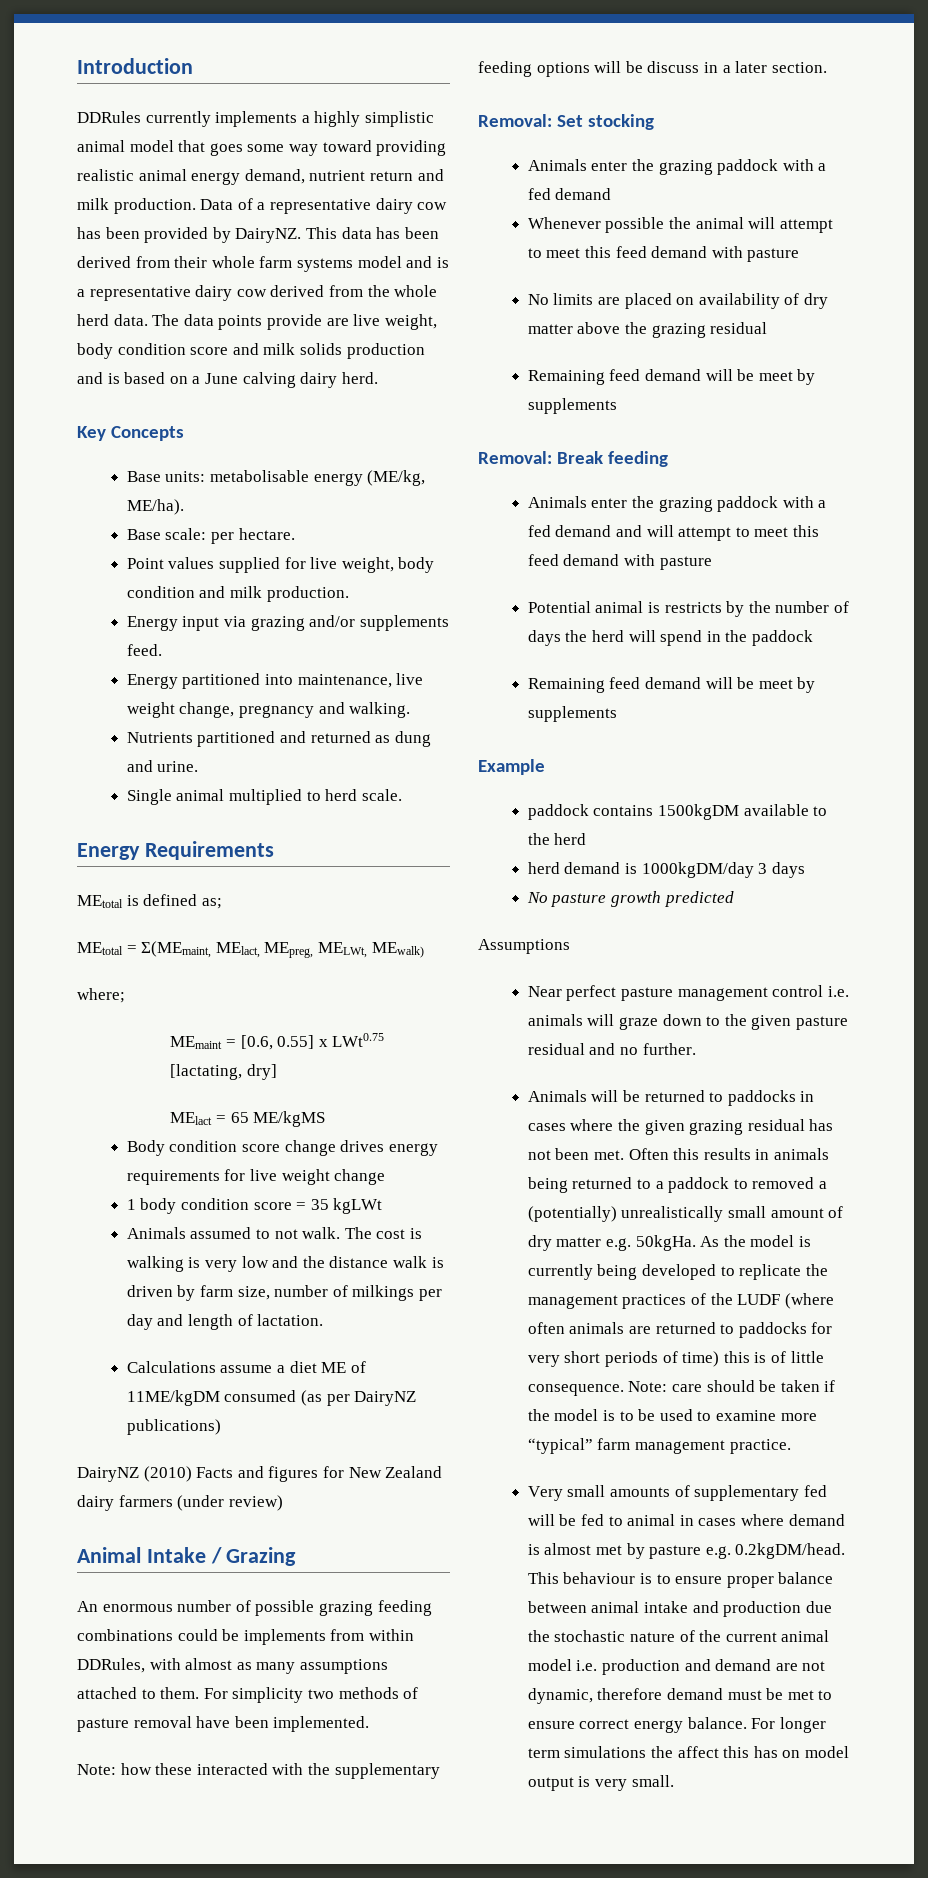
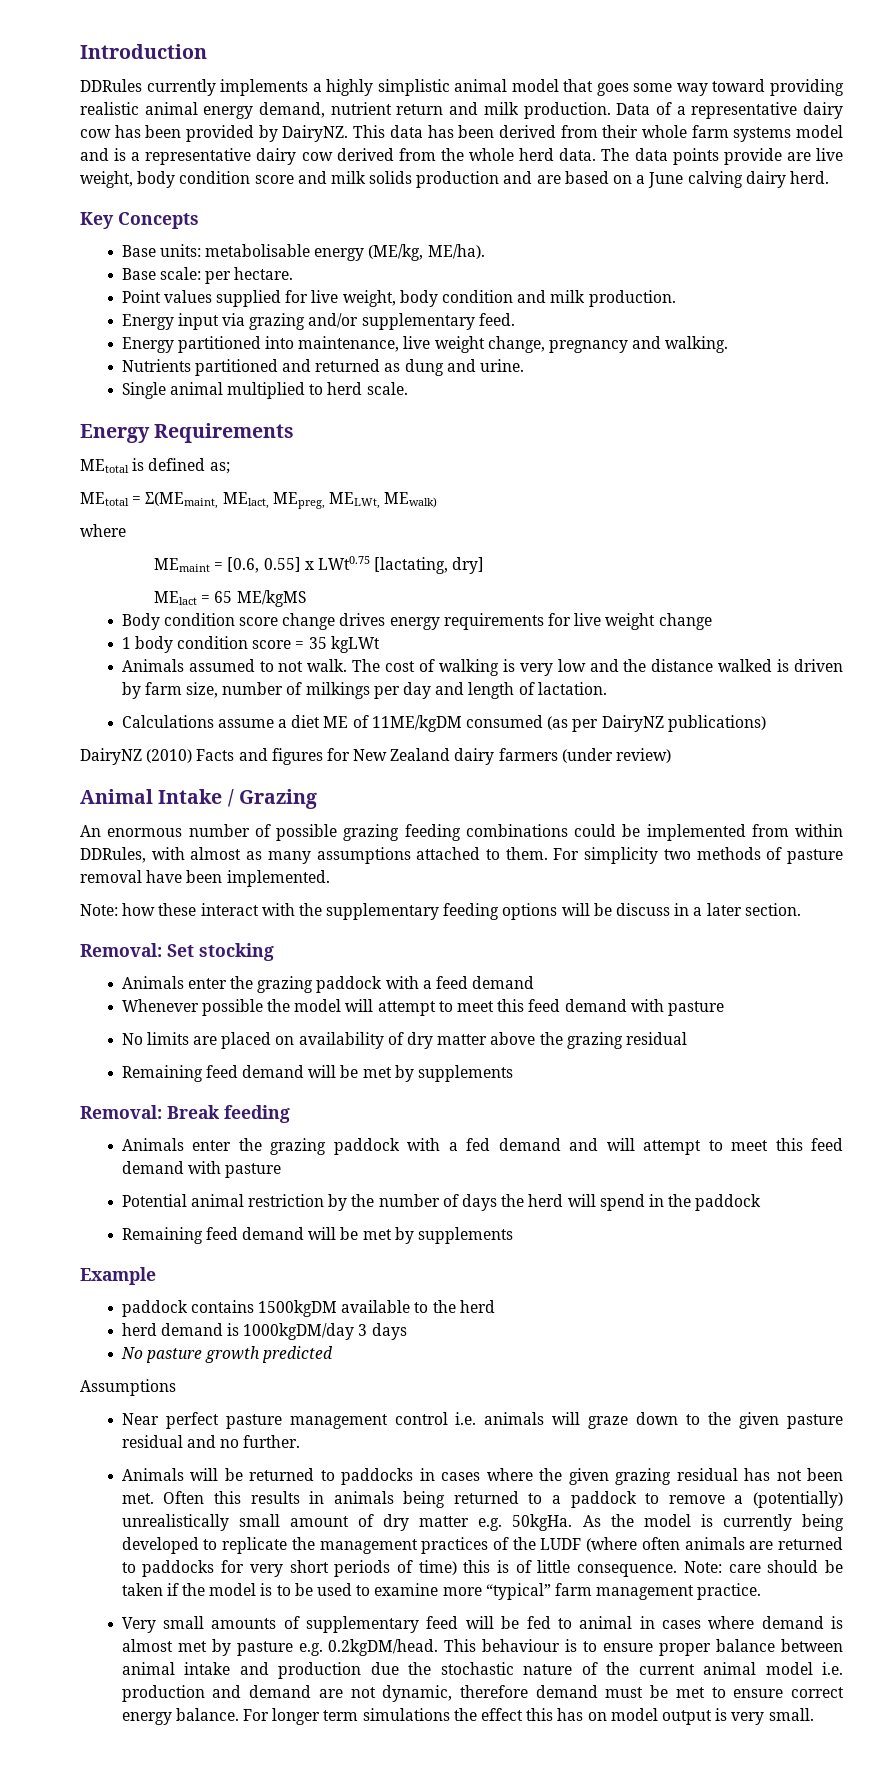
- The data points provide are live weight, body condition score and milk solids production and is based on a June calving dairy herd.
+ The data points provide are live weight, body condition score and milk solids production and are based on a June calving dairy herd.
- Energy input via grazing and/or supplements feed.
+ Energy input via grazing and/or supplementary feed.
  MEtotal = Σ(MEmaint, MElact, MEpreg, MELWt, MEwalk)
- where;
+ where
- The cost is walking is very low and the distance walk is driven by farm size, number of milkings per day and length of lactation.
+ The cost of walking is very low and the distance walked is driven by farm size, number of milkings per day and length of lactation.
- An enormous number of possible grazing feeding combinations could be implements from within DDRules, with almost as many assumptions attached to them.
+ An enormous number of possible grazing feeding combinations could be implemented from within DDRules, with almost as many assumptions attached to them.
- Note: how these interacted with the supplementary feeding options will be discuss in a later section.
+ Note: how these interact with the supplementary feeding options will be discuss in a later section.
  Removal: Set stocking
- Animals enter the grazing paddock with a fed demand
+ Animals enter the grazing paddock with a feed demand
- Whenever possible the animal will attempt to meet this feed demand with pasture
+ Whenever possible the model will attempt to meet this feed demand with pasture
  No limits are placed on availability of dry matter above the grazing residual
- Remaining feed demand will be meet by supplements
+ Remaining feed demand will be met by supplements
- Potential animal is restricts by the number of days the herd will spend in the paddock
- Remaining feed demand will be meet by supplements
+ Potential animal restriction by the number of days the herd will spend in the paddock
+ Remaining feed demand will be met by supplements
- Often this results in animals being returned to a paddock to removed a (potentially) unrealistically small amount of dry matter e.g. 50kgHa.
+ Often this results in animals being returned to a paddock to remove a (potentially) unrealistically small amount of dry matter e.g. 50kgHa.
- Very small amounts of supplementary fed will be fed to animal in cases where demand is almost met by pasture e.g. 0.2kgDM/head. This behaviour is to ensure proper balance between animal intake and production due the stochastic nature of the current animal model i.e. production and demand are not dynamic, therefore demand must be met to ensure correct energy balance.
+ Very small amounts of supplementary feed will be fed to animal in cases where demand is almost met by pasture e.g. 0.2kgDM/head. This behaviour is to ensure proper balance between animal intake and production due the stochastic nature of the current animal model i.e. production and demand are not dynamic, therefore demand must be met to ensure correct energy balance.
- For longer term simulations the affect this has on model output is very small.
+ For longer term simulations the effect this has on model output is very small.

